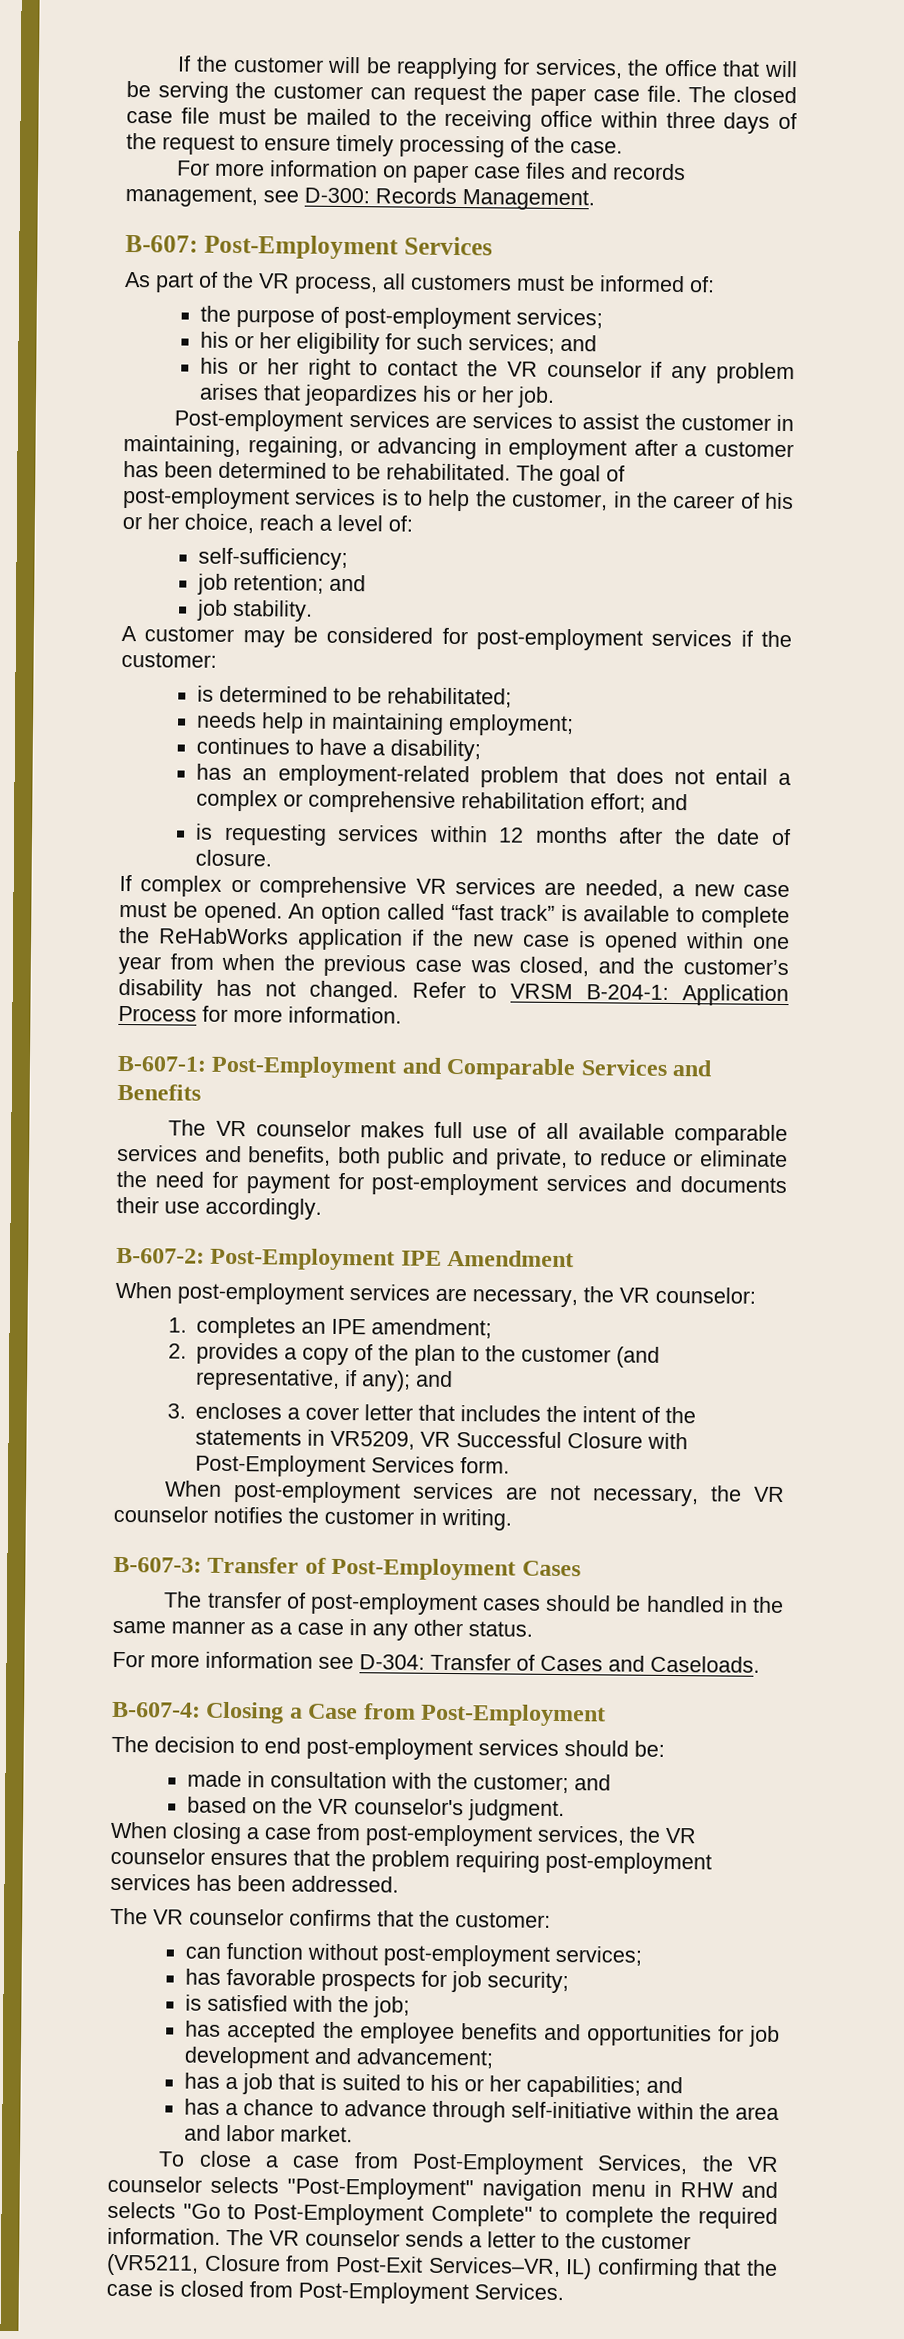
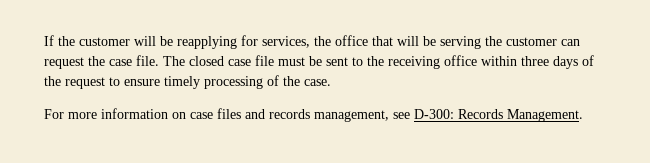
- If the customer will be reapplying for services, the office that will be serving the customer can request the paper case file.
+ If the customer will be reapplying for services, the office that will be serving the customer can request the case file.
- The closed case file must be mailed to the receiving office within three days of the request to ensure timely processing of the case.
+ The closed case file must be sent to the receiving office within three days of the request to ensure timely processing of the case.
- For more information on paper case files and records management, see D-300: Records Management.
+ For more information on case files and records management, see D-300: Records Management.
- B-607: Post-Employment Services
- As part of the VR process, all customers must be informed of:
- the purpose of post-employment services;
- his or her eligibility for such services; and
- his or her right to contact the VR counselor if any problem arises that jeopardizes his or her job.
- Post-employment services are services to assist the customer in maintaining, regaining, or advancing in employment after a customer has been determined to be rehabilitated. The goal of post-employment services is to help the customer, in the career of his or her choice, reach a level of:
- self-sufficiency;
- job retention; and
- job stability.
- A customer may be considered for post-employment services if the customer:
- is determined to be rehabilitated;
- needs help in maintaining employment;
- continues to have a disability;
- has an employment-related problem that does not entail a complex or comprehensive rehabilitation effort; and
- is requesting services within 12 months after the date of closure.
- If complex or comprehensive VR services are needed, a new case must be opened. An option called “fast track” is available to complete the ReHabWorks application if the new case is opened within one year from when the previous case was closed, and the customer’s disability has not changed. Refer to VRSM B-204-1: Application Process for more information.
- B-607-1: Post-Employment and Comparable Services and Benefits
- The VR counselor makes full use of all available comparable services and benefits, both public and private, to reduce or eliminate the need for payment for post-employment services and documents their use accordingly.
- B-607-2: Post-Employment IPE Amendment
- When post-employment services are necessary, the VR counselor:
- 1. completes an IPE amendment;
- 2. provides a copy of the plan to the customer (and representative, if any); and
- 3. encloses a cover letter that includes the intent of the statements in VR5209, VR Successful Closure with Post-Employment Services form.
- When post-employment services are not necessary, the VR counselor notifies the customer in writing.
- B-607-3: Transfer of Post-Employment Cases
- The transfer of post-employment cases should be handled in the same manner as a case in any other status.
- For more information see D-304: Transfer of Cases and Caseloads.
- B-607-4: Closing a Case from Post-Employment
- The decision to end post-employment services should be:
- made in consultation with the customer; and
- based on the VR counselor's judgment.
- When closing a case from post-employment services, the VR counselor ensures that the problem requiring post-employment services has been addressed.
- The VR counselor confirms that the customer:
- can function without post-employment services;
- has favorable prospects for job security;
- is satisfied with the job;
- has accepted the employee benefits and opportunities for job development and advancement;
- has a job that is suited to his or her capabilities; and
- has a chance to advance through self-initiative within the area and labor market.
- To close a case from Post-Employment Services, the VR counselor selects "Post-Employment" navigation menu in RHW and selects "Go to Post-Employment Complete" to complete the required information. The VR counselor sends a letter to the customer (VR5211, Closure from Post-Exit Services–VR, IL) confirming that the case is closed from Post-Employment Services.

